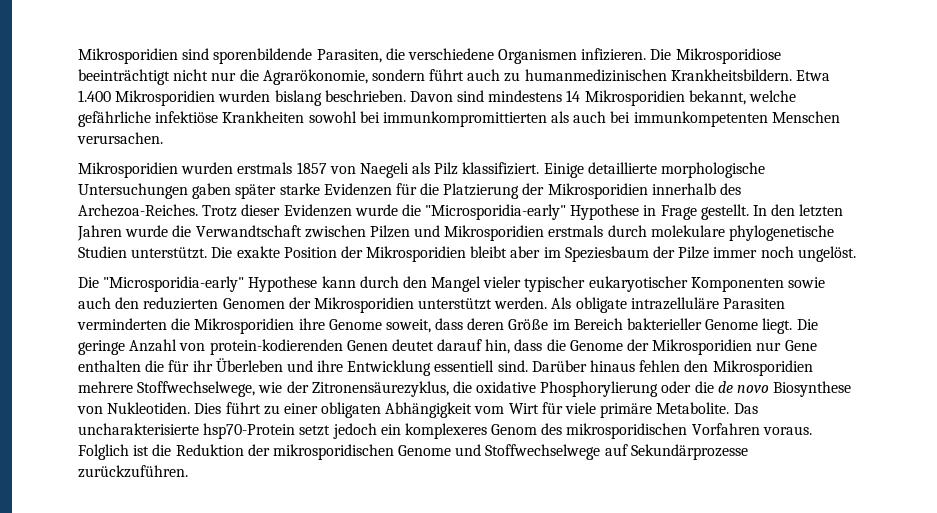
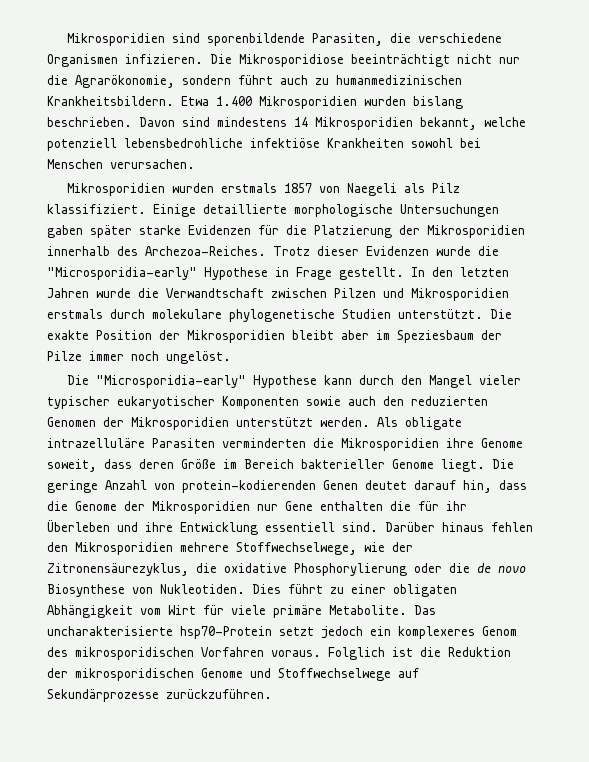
- Davon sind mindestens 14 Mikrosporidien bekannt, welche gefährliche infektiöse Krankheiten sowohl bei immunkompromittierten als auch bei immunkompetenten Menschen verursachen.
+ Davon sind mindestens 14 Mikrosporidien bekannt, welche potenziell lebensbedrohliche infektiöse Krankheiten sowohl bei Menschen verursachen.

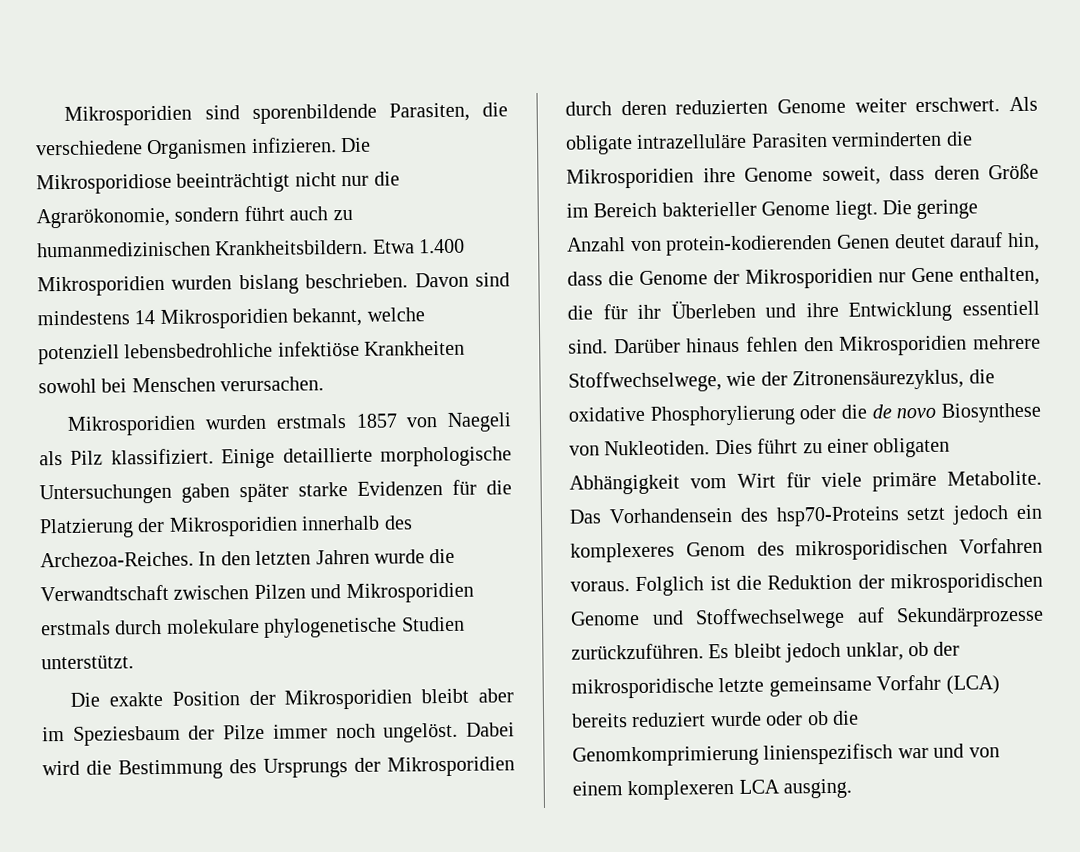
- Trotz dieser Evidenzen wurde die "Microsporidia-early" Hypothese in Frage gestellt.
- In den letzten Jahren wurde die Verwandtschaft zwischen Pilzen und Mikrosporidien erstmals durch molekulare phylogenetische Studien unterstützt. Die exakte Position der Mikrosporidien bleibt aber im Speziesbaum der Pilze immer noch ungelöst.
- Die "Microsporidia-early" Hypothese kann durch den Mangel vieler typischer eukaryotischer Komponenten sowie auch den reduzierten Genomen der Mikrosporidien unterstützt werden.
+ In den letzten Jahren wurde die Verwandtschaft zwischen Pilzen und Mikrosporidien erstmals durch molekulare phylogenetische Studien unterstützt.
+ Die exakte Position der Mikrosporidien bleibt aber im Speziesbaum der Pilze immer noch ungelöst. Dabei wird die Bestimmung des Ursprungs der Mikrosporidien durch deren reduzierten Genome weiter erschwert.
- Die geringe Anzahl von protein-kodierenden Genen deutet darauf hin, dass die Genome der Mikrosporidien nur Gene enthalten die für ihr Überleben und ihre Entwicklung essentiell sind.
+ Die geringe Anzahl von protein-kodierenden Genen deutet darauf hin, dass die Genome der Mikrosporidien nur Gene enthalten, die für ihr Überleben und ihre Entwicklung essentiell sind.
- Das uncharakterisierte hsp70-Protein setzt jedoch ein komplexeres Genom des mikrosporidischen Vorfahren voraus.
+ Das Vorhandensein des hsp70-Proteins setzt jedoch ein komplexeres Genom des mikrosporidischen Vorfahren voraus.
+ Es bleibt jedoch unklar, ob der mikrosporidische letzte gemeinsame Vorfahr (LCA) bereits reduziert wurde oder ob die Genomkomprimierung linienspezifisch war und von einem komplexeren LCA ausging.

